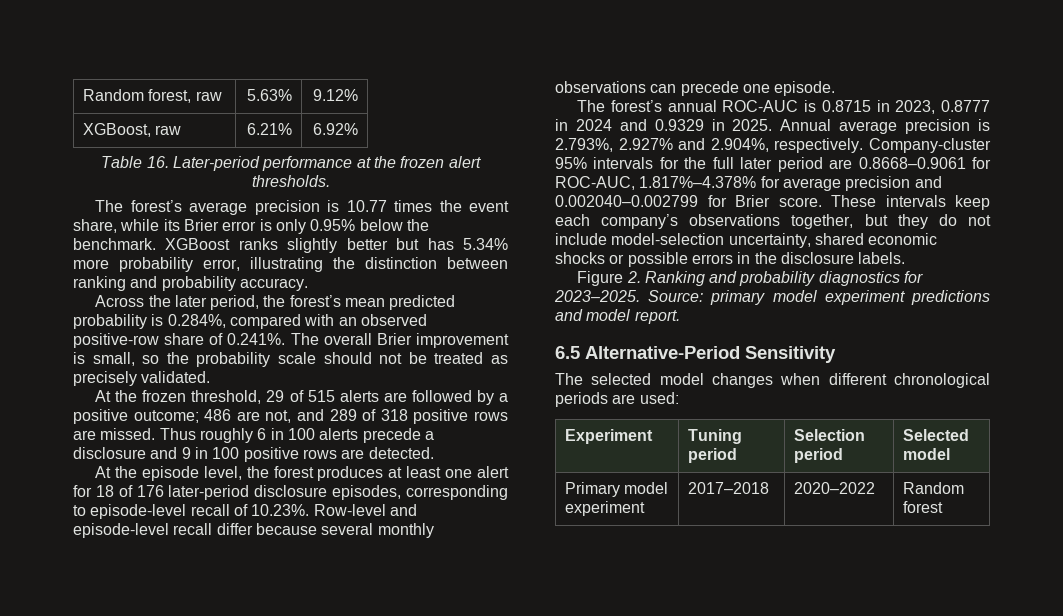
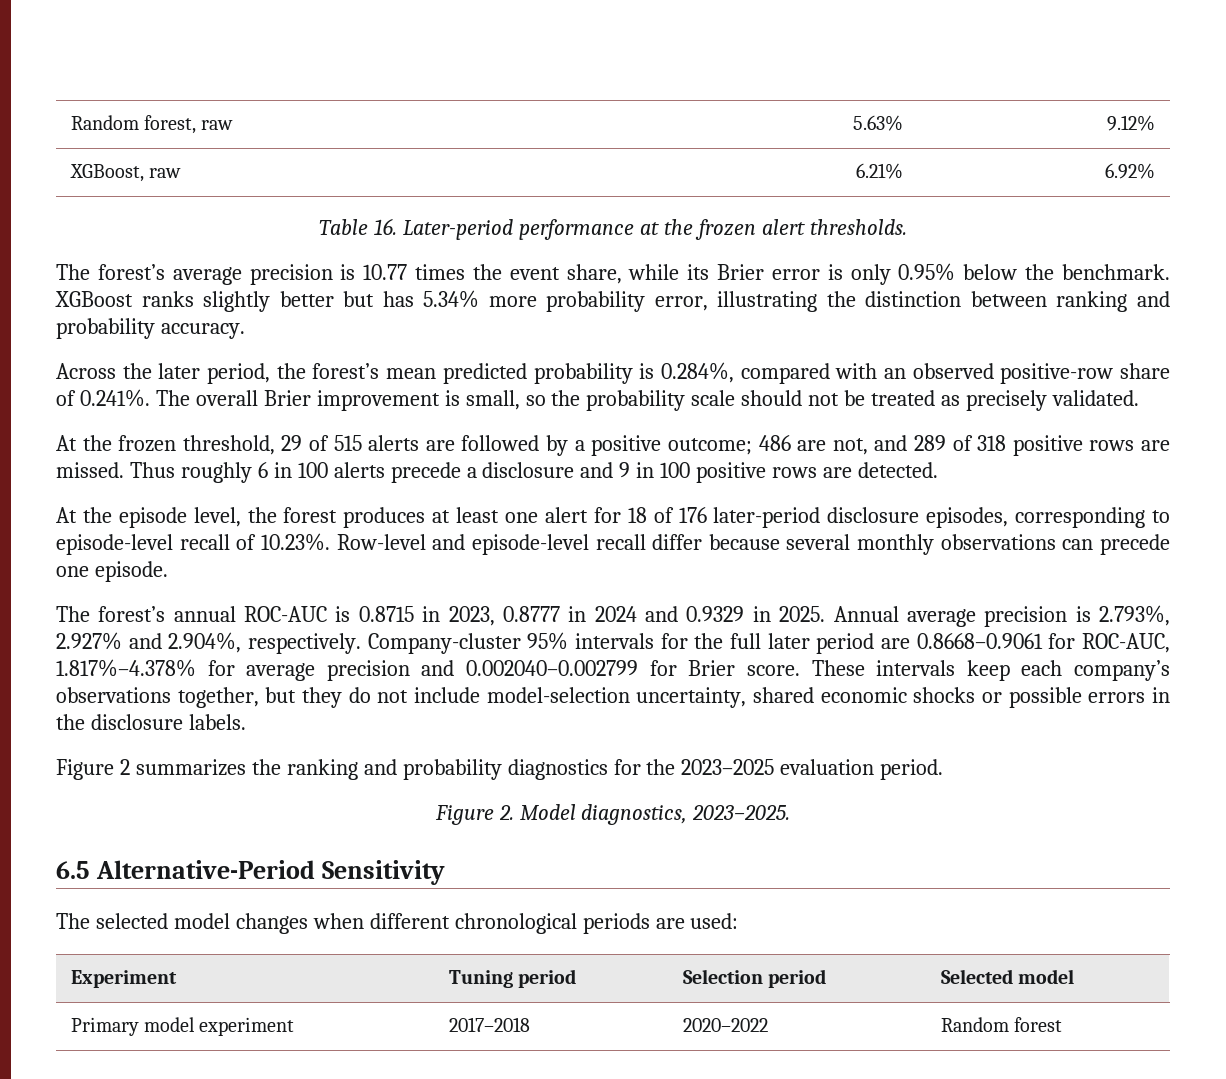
- Figure 2. Ranking and probability diagnostics for 2023–2025. Source: primary model experiment predictions and model report.
+ Figure 2 summarizes the ranking and probability diagnostics for the 2023–2025 evaluation period.
+ Figure 2. Model diagnostics, 2023–2025.

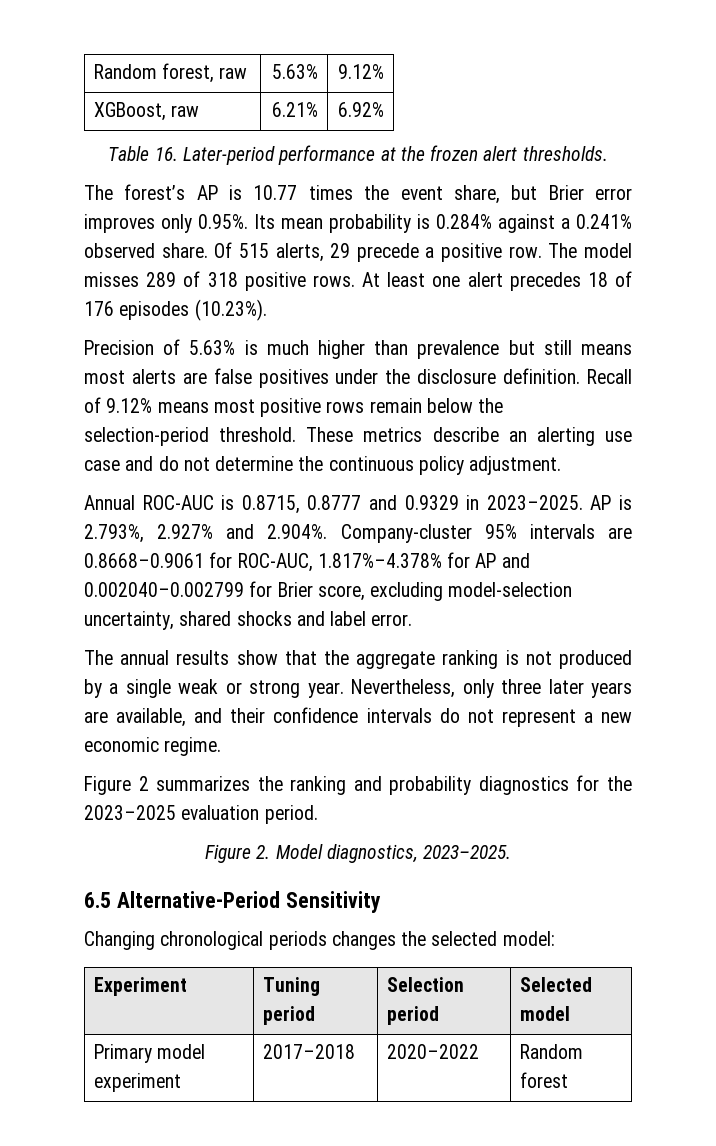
- The forest’s average precision is 10.77 times the event share, while its Brier error is only 0.95% below the benchmark. XGBoost ranks slightly better but has 5.34% more probability error, illustrating the distinction between ranking and probability accuracy.
- Across the later period, the forest’s mean predicted probability is 0.284%, compared with an observed positive-row share of 0.241%. The overall Brier improvement is small, so the probability scale should not be treated as precisely validated.
- At the frozen threshold, 29 of 515 alerts are followed by a positive outcome; 486 are not, and 289 of 318 positive rows are missed. Thus roughly 6 in 100 alerts precede a disclosure and 9 in 100 positive rows are detected.
- At the episode level, the forest produces at least one alert for 18 of 176 later-period disclosure episodes, corresponding to episode-level recall of 10.23%. Row-level and episode-level recall differ because several monthly observations can precede one episode.
- The forest’s annual ROC-AUC is 0.8715 in 2023, 0.8777 in 2024 and 0.9329 in 2025. Annual average precision is 2.793%, 2.927% and 2.904%, respectively. Company-cluster 95% intervals for the full later period are 0.8668–0.9061 for ROC-AUC, 1.817%–4.378% for average precision and 0.002040–0.002799 for Brier score. These intervals keep each company’s observations together, but they do not include model-selection uncertainty, shared economic shocks or possible errors in the disclosure labels.
+ The forest’s AP is 10.77 times the event share, but Brier error improves only 0.95%. Its mean probability is 0.284% against a 0.241% observed share. Of 515 alerts, 29 precede a positive row. The model misses 289 of 318 positive rows. At least one alert precedes 18 of 176 episodes (10.23%).
+ Precision of 5.63% is much higher than prevalence but still means most alerts are false positives under the disclosure definition. Recall of 9.12% means most positive rows remain below the selection-period threshold. These metrics describe an alerting use case and do not determine the continuous policy adjustment.
+ Annual ROC-AUC is 0.8715, 0.8777 and 0.9329 in 2023–2025. AP is 2.793%, 2.927% and 2.904%. Company-cluster 95% intervals are 0.8668–0.9061 for ROC-AUC, 1.817%–4.378% for AP and 0.002040–0.002799 for Brier score, excluding model-selection uncertainty, shared shocks and label error.
+ The annual results show that the aggregate ranking is not produced by a single weak or strong year. Nevertheless, only three later years are available, and their confidence intervals do not represent a new economic regime.
- The selected model changes when different chronological periods are used:
+ Changing chronological periods changes the selected model:

